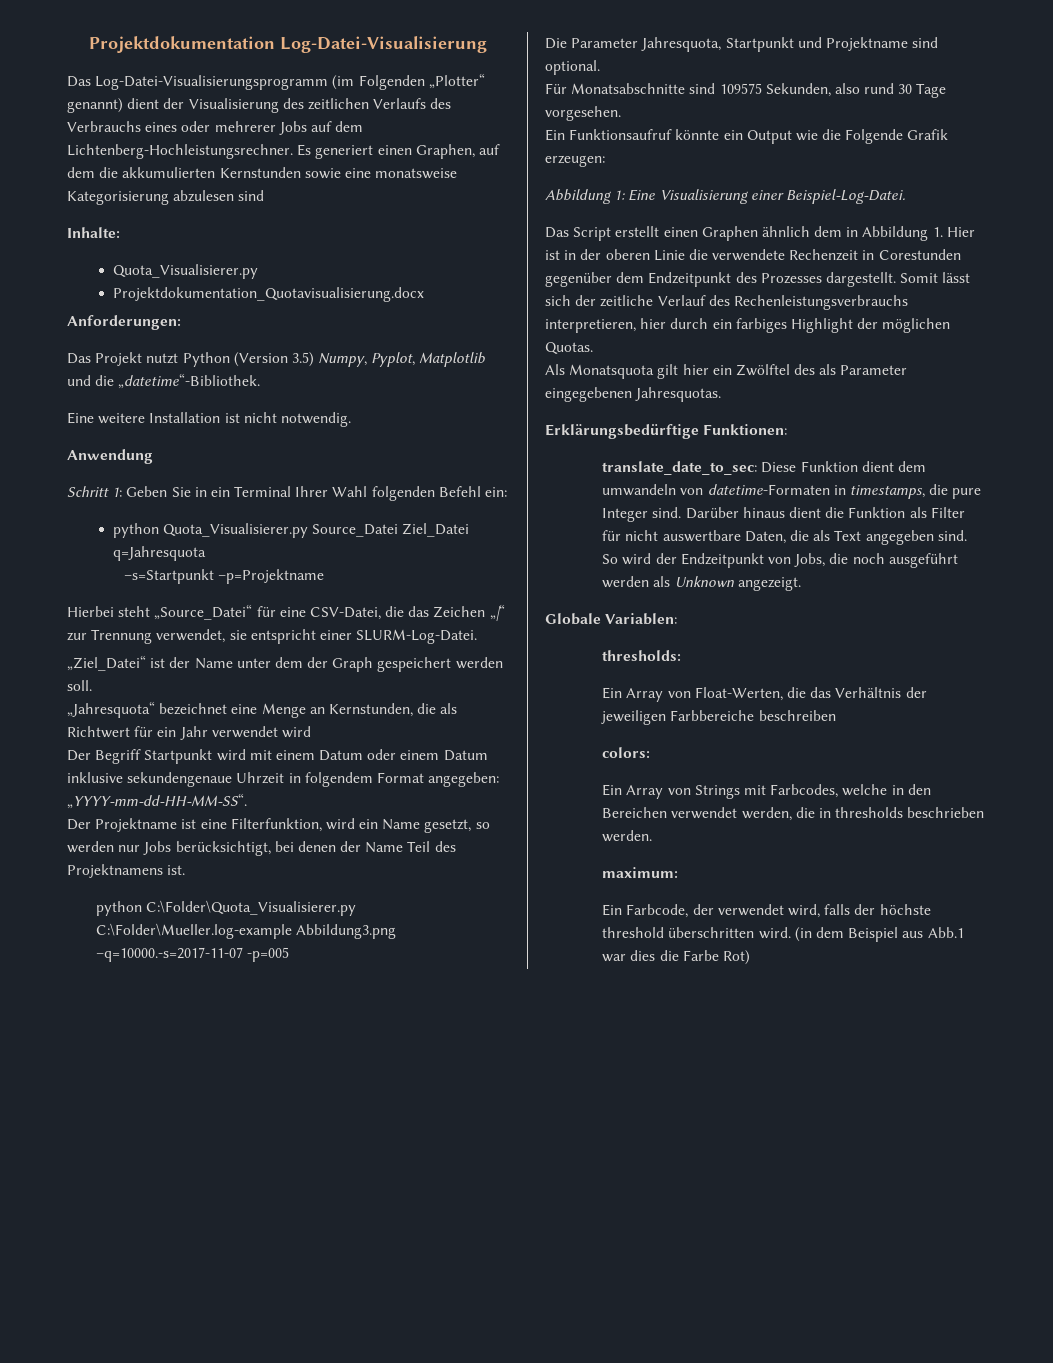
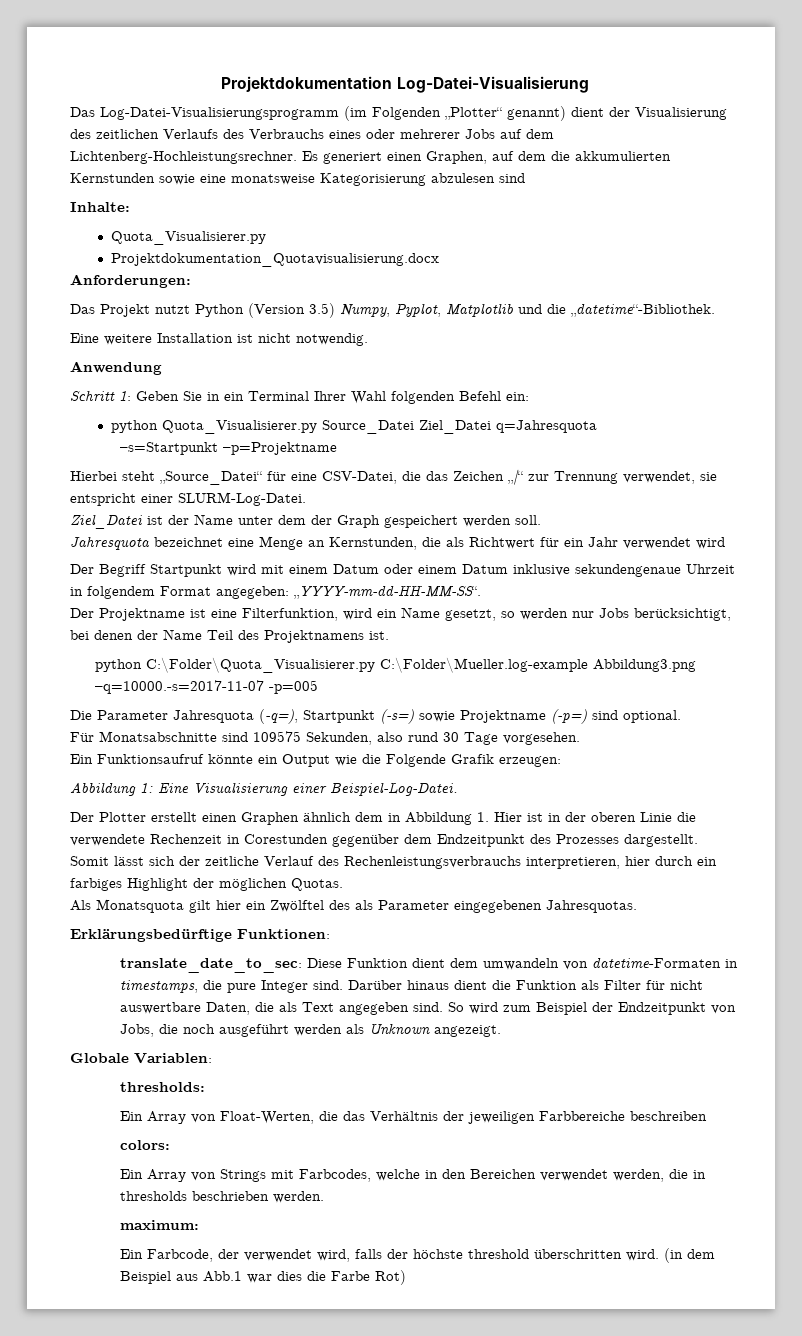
- „Ziel_Datei“ ist der Name unter dem der Graph gespeichert werden soll.
+ Ziel_Datei ist der Name unter dem der Graph gespeichert werden soll.
- „Jahresquota“ bezeichnet eine Menge an Kernstunden, die als Richtwert für ein Jahr verwendet wird
+ Jahresquota bezeichnet eine Menge an Kernstunden, die als Richtwert für ein Jahr verwendet wird
- Die Parameter Jahresquota, Startpunkt und Projektname sind optional.
+ Die Parameter Jahresquota (-q=), Startpunkt (-s=) sowie Projektname (-p=) sind optional.
- Das Script erstellt einen Graphen ähnlich dem in Abbildung 1. Hier ist in der oberen Linie die verwendete Rechenzeit in Corestunden gegenüber dem Endzeitpunkt des Prozesses dargestellt.
+ Der Plotter erstellt einen Graphen ähnlich dem in Abbildung 1. Hier ist in der oberen Linie die verwendete Rechenzeit in Corestunden gegenüber dem Endzeitpunkt des Prozesses dargestellt.
- So wird der Endzeitpunkt von Jobs, die noch ausgeführt werden als Unknown angezeigt.
+ So wird zum Beispiel der Endzeitpunkt von Jobs, die noch ausgeführt werden als Unknown angezeigt.

